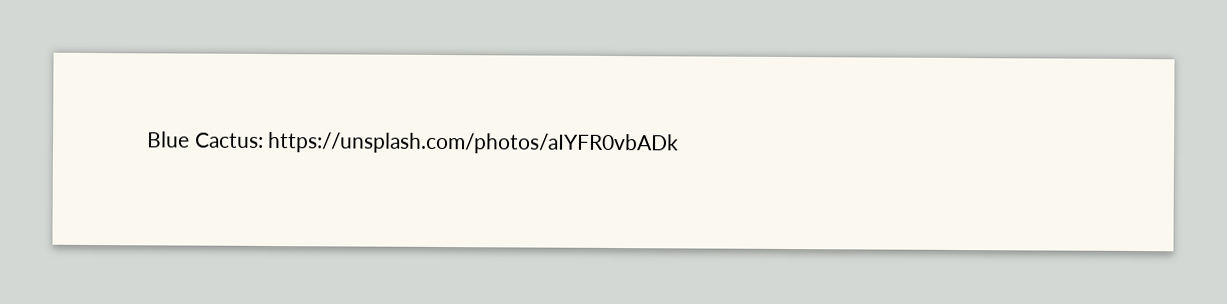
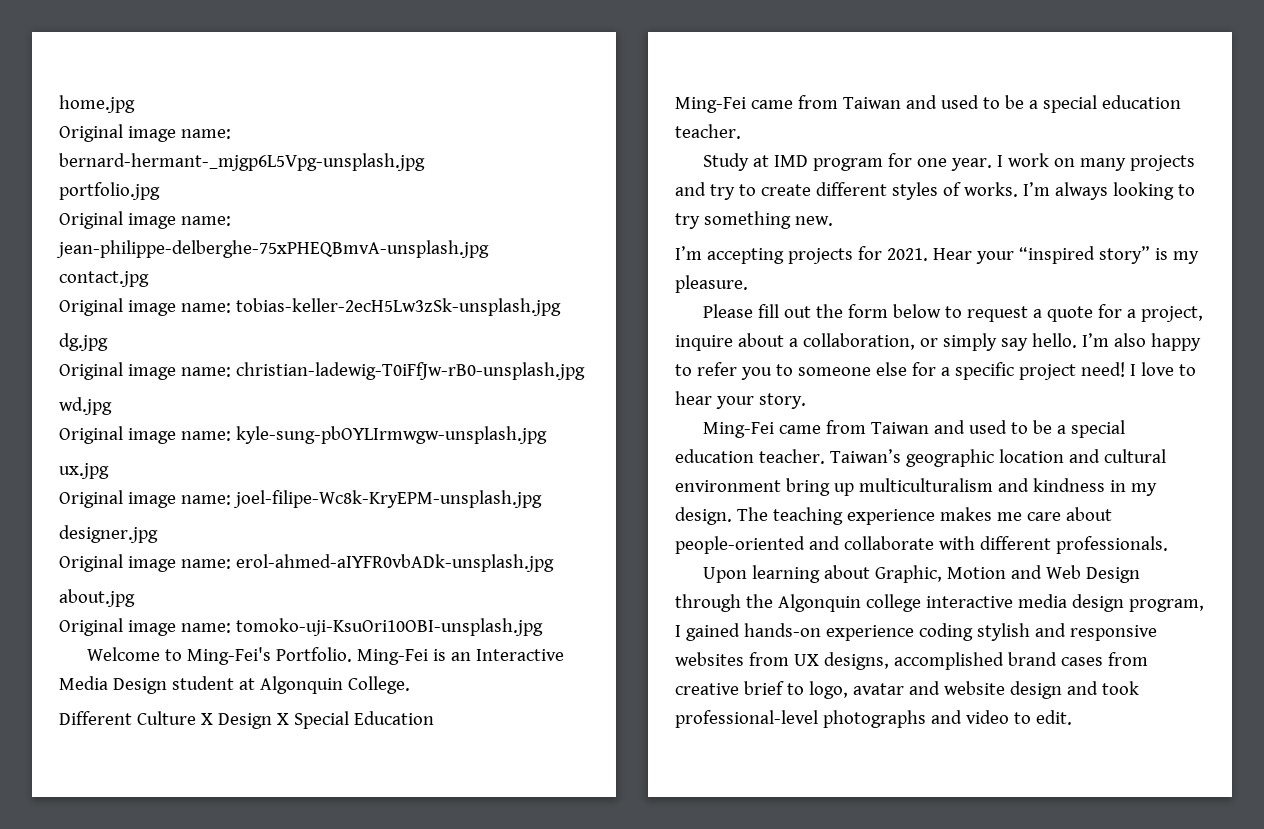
- Blue Cactus: https://unsplash.com/photos/aIYFR0vbADk
+ home.jpg
+ Original image name: bernard-hermant-_mjgp6L5Vpg-unsplash.jpg
+ portfolio.jpg
+ Original image name: jean-philippe-delberghe-75xPHEQBmvA-unsplash.jpg
+ contact.jpg
+ Original image name: tobias-keller-2ecH5Lw3zSk-unsplash.jpg
+ dg.jpg
+ Original image name: christian-ladewig-T0iFfJw-rB0-unsplash.jpg
+ wd.jpg
+ Original image name: kyle-sung-pbOYLIrmwgw-unsplash.jpg
+ ux.jpg
+ Original image name: joel-filipe-Wc8k-KryEPM-unsplash.jpg
+ designer.jpg
+ Original image name: erol-ahmed-aIYFR0vbADk-unsplash.jpg
+ about.jpg
+ Original image name: tomoko-uji-KsuOri10OBI-unsplash.jpg
+ Welcome to Ming-Fei's Portfolio. Ming-Fei is an Interactive Media Design student at Algonquin College.
+ Different Culture X Design X Special Education
+ Ming-Fei came from Taiwan and used to be a special education teacher.
+ Study at IMD program for one year. I work on many projects and try to create different styles of works. I’m always looking to try something new.
+ I’m accepting projects for 2021. Hear your “inspired story” is my pleasure.
+ Please fill out the form below to request a quote for a project, inquire about a collaboration, or simply say hello. I’m also happy to refer you to someone else for a specific project need! I love to hear your story.
+ Ming-Fei came from Taiwan and used to be a special education teacher. Taiwan’s geographic location and cultural environment bring up multiculturalism and kindness in my design. The teaching experience makes me care about people-oriented and collaborate with different professionals.
+ Upon learning about Graphic, Motion and Web Design through the Algonquin college interactive media design program, I gained hands-on experience coding stylish and responsive websites from UX designs, accomplished brand cases from creative brief to logo, avatar and website design and took professional-level photographs and video to edit.

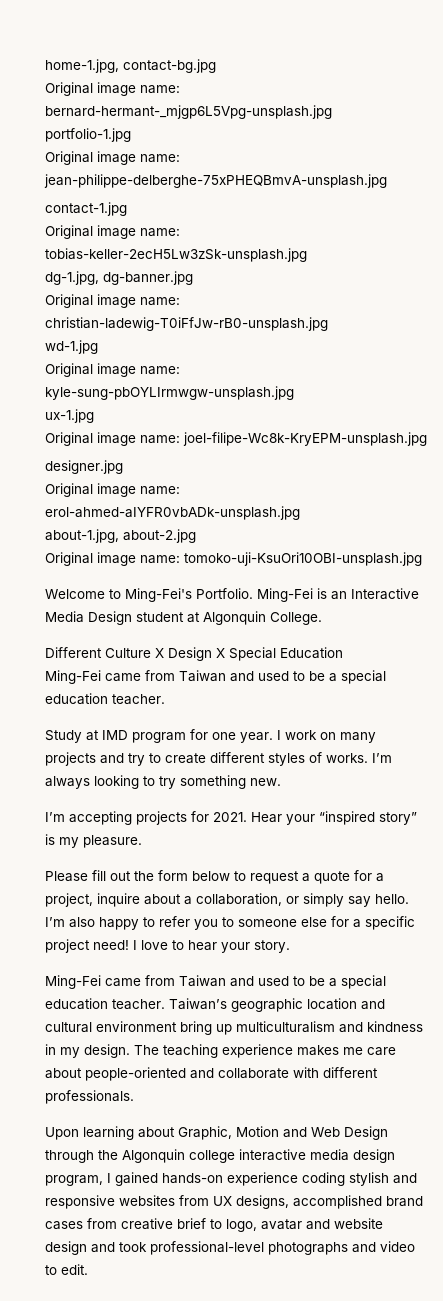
- home.jpg
+ home-1.jpg, contact-bg.jpg
- portfolio.jpg
+ portfolio-1.jpg
- contact.jpg
+ contact-1.jpg
- dg.jpg
+ dg-1.jpg, dg-banner.jpg
- wd.jpg
+ wd-1.jpg
- ux.jpg
+ ux-1.jpg
- about.jpg
+ about-1.jpg, about-2.jpg

